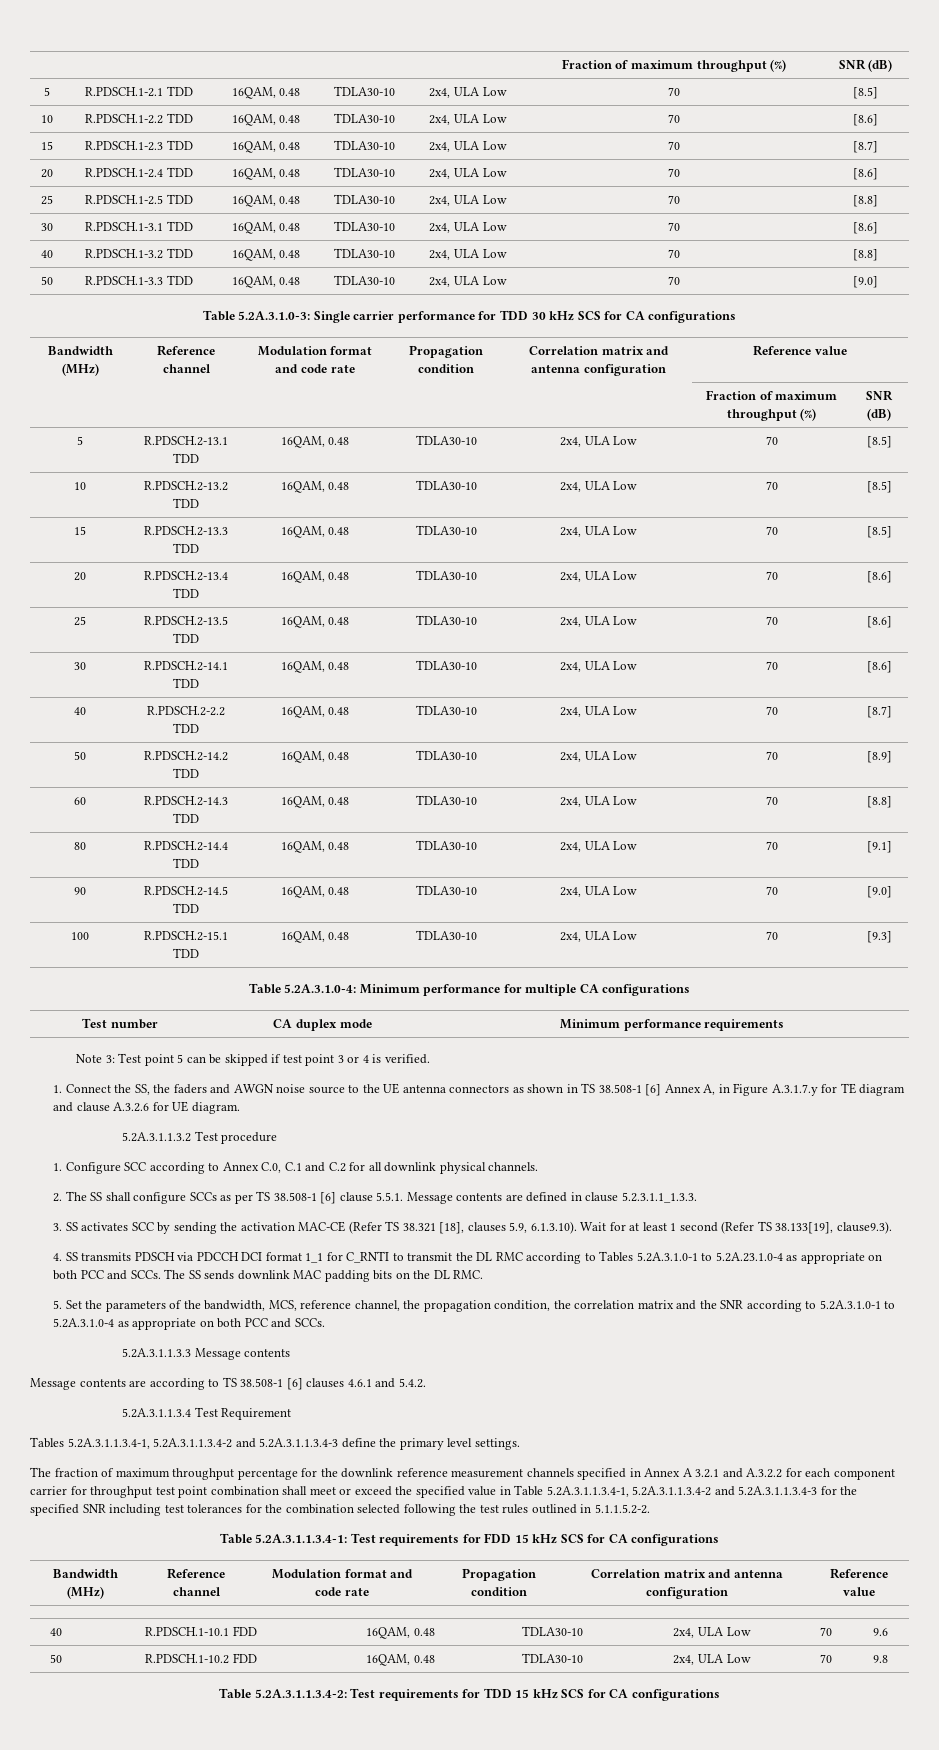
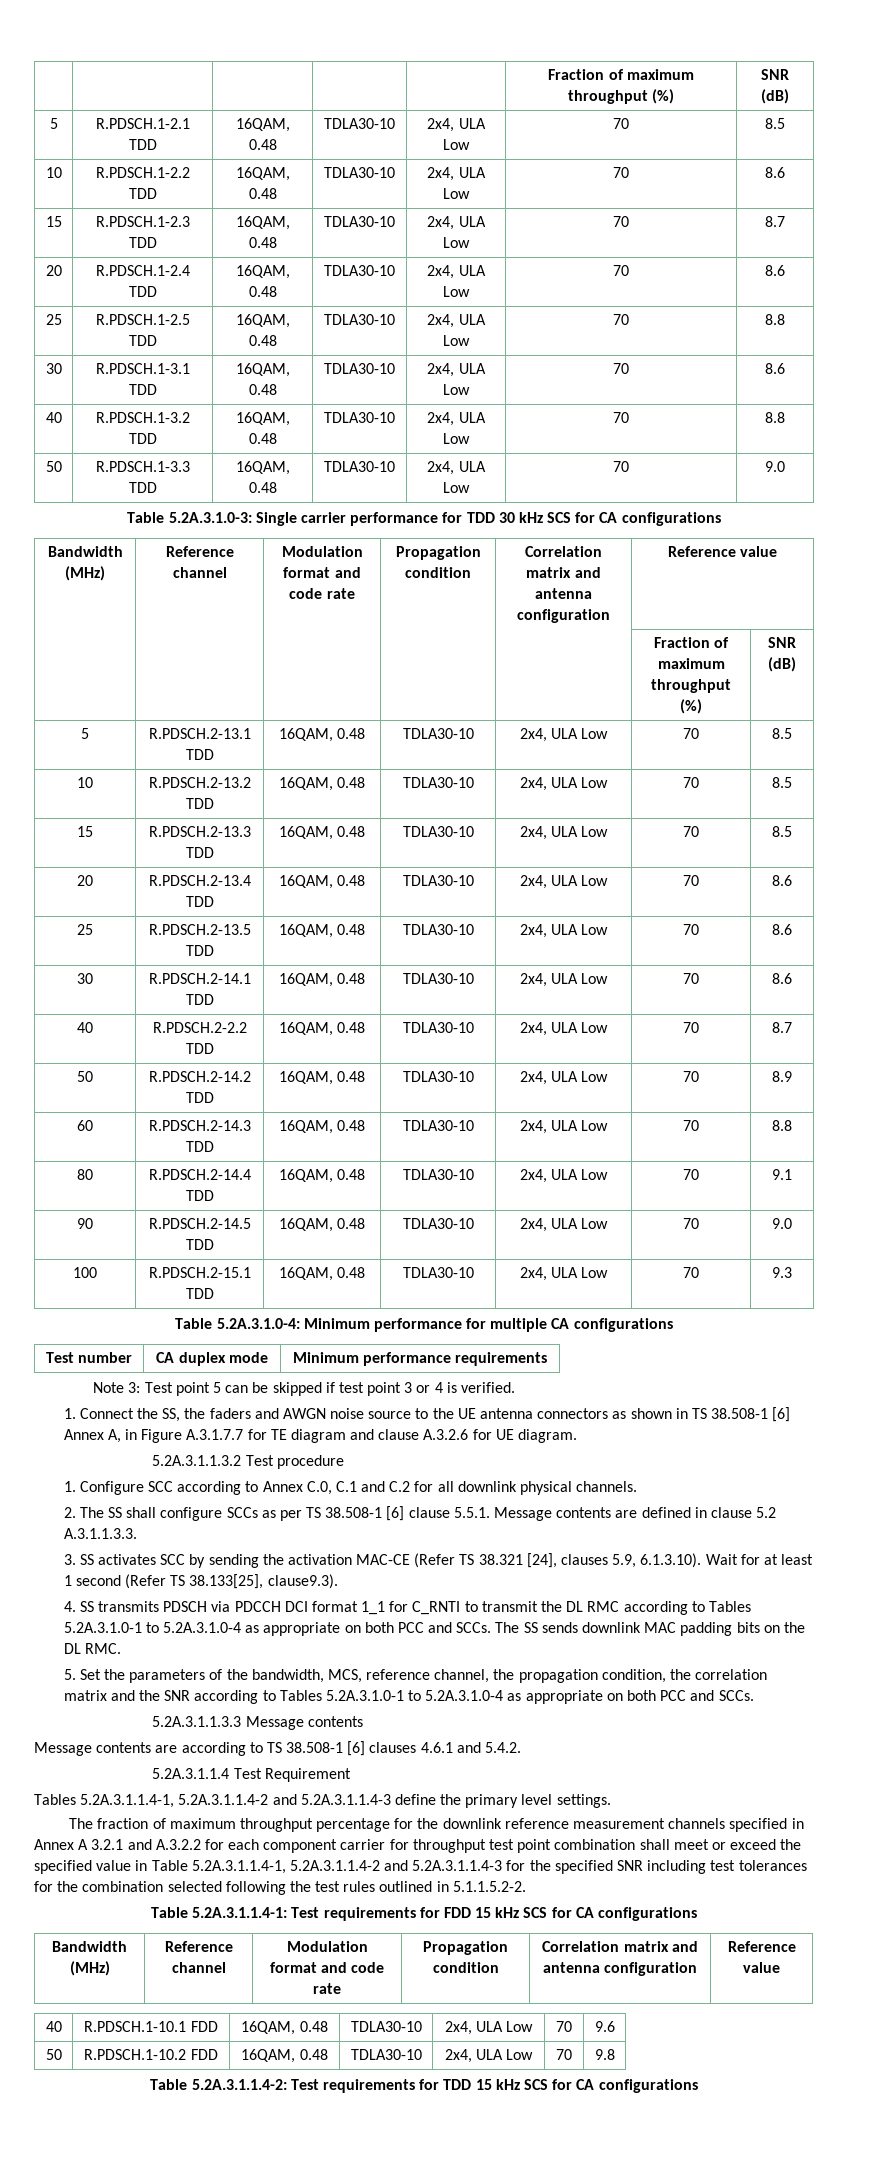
- 5 | R.PDSCH.1-2.1 TDD | 16QAM, 0.48 | TDLA30-10 | 2x4, ULA Low | 70 | [8.5]
+ 5 | R.PDSCH.1-2.1 TDD | 16QAM, 0.48 | TDLA30-10 | 2x4, ULA Low | 70 | 8.5
- 10 | R.PDSCH.1-2.2 TDD | 16QAM, 0.48 | TDLA30-10 | 2x4, ULA Low | 70 | [8.6]
+ 10 | R.PDSCH.1-2.2 TDD | 16QAM, 0.48 | TDLA30-10 | 2x4, ULA Low | 70 | 8.6
- 15 | R.PDSCH.1-2.3 TDD | 16QAM, 0.48 | TDLA30-10 | 2x4, ULA Low | 70 | [8.7]
+ 15 | R.PDSCH.1-2.3 TDD | 16QAM, 0.48 | TDLA30-10 | 2x4, ULA Low | 70 | 8.7
- 20 | R.PDSCH.1-2.4 TDD | 16QAM, 0.48 | TDLA30-10 | 2x4, ULA Low | 70 | [8.6]
+ 20 | R.PDSCH.1-2.4 TDD | 16QAM, 0.48 | TDLA30-10 | 2x4, ULA Low | 70 | 8.6
- 25 | R.PDSCH.1-2.5 TDD | 16QAM, 0.48 | TDLA30-10 | 2x4, ULA Low | 70 | [8.8]
+ 25 | R.PDSCH.1-2.5 TDD | 16QAM, 0.48 | TDLA30-10 | 2x4, ULA Low | 70 | 8.8
- 30 | R.PDSCH.1-3.1 TDD | 16QAM, 0.48 | TDLA30-10 | 2x4, ULA Low | 70 | [8.6]
+ 30 | R.PDSCH.1-3.1 TDD | 16QAM, 0.48 | TDLA30-10 | 2x4, ULA Low | 70 | 8.6
- 40 | R.PDSCH.1-3.2 TDD | 16QAM, 0.48 | TDLA30-10 | 2x4, ULA Low | 70 | [8.8]
+ 40 | R.PDSCH.1-3.2 TDD | 16QAM, 0.48 | TDLA30-10 | 2x4, ULA Low | 70 | 8.8
- 50 | R.PDSCH.1-3.3 TDD | 16QAM, 0.48 | TDLA30-10 | 2x4, ULA Low | 70 | [9.0]
+ 50 | R.PDSCH.1-3.3 TDD | 16QAM, 0.48 | TDLA30-10 | 2x4, ULA Low | 70 | 9.0
- 5 | R.PDSCH.2-13.1 TDD | 16QAM, 0.48 | TDLA30-10 | 2x4, ULA Low | 70 | [8.5]
+ 5 | R.PDSCH.2-13.1 TDD | 16QAM, 0.48 | TDLA30-10 | 2x4, ULA Low | 70 | 8.5
- 10 | R.PDSCH.2-13.2 TDD | 16QAM, 0.48 | TDLA30-10 | 2x4, ULA Low | 70 | [8.5]
+ 10 | R.PDSCH.2-13.2 TDD | 16QAM, 0.48 | TDLA30-10 | 2x4, ULA Low | 70 | 8.5
- 15 | R.PDSCH.2-13.3 TDD | 16QAM, 0.48 | TDLA30-10 | 2x4, ULA Low | 70 | [8.5]
+ 15 | R.PDSCH.2-13.3 TDD | 16QAM, 0.48 | TDLA30-10 | 2x4, ULA Low | 70 | 8.5
- 20 | R.PDSCH.2-13.4 TDD | 16QAM, 0.48 | TDLA30-10 | 2x4, ULA Low | 70 | [8.6]
+ 20 | R.PDSCH.2-13.4 TDD | 16QAM, 0.48 | TDLA30-10 | 2x4, ULA Low | 70 | 8.6
- 25 | R.PDSCH.2-13.5 TDD | 16QAM, 0.48 | TDLA30-10 | 2x4, ULA Low | 70 | [8.6]
+ 25 | R.PDSCH.2-13.5 TDD | 16QAM, 0.48 | TDLA30-10 | 2x4, ULA Low | 70 | 8.6
- 30 | R.PDSCH.2-14.1 TDD | 16QAM, 0.48 | TDLA30-10 | 2x4, ULA Low | 70 | [8.6]
+ 30 | R.PDSCH.2-14.1 TDD | 16QAM, 0.48 | TDLA30-10 | 2x4, ULA Low | 70 | 8.6
- 40 | R.PDSCH.2-2.2 TDD | 16QAM, 0.48 | TDLA30-10 | 2x4, ULA Low | 70 | [8.7]
+ 40 | R.PDSCH.2-2.2 TDD | 16QAM, 0.48 | TDLA30-10 | 2x4, ULA Low | 70 | 8.7
- 50 | R.PDSCH.2-14.2 TDD | 16QAM, 0.48 | TDLA30-10 | 2x4, ULA Low | 70 | [8.9]
+ 50 | R.PDSCH.2-14.2 TDD | 16QAM, 0.48 | TDLA30-10 | 2x4, ULA Low | 70 | 8.9
- 60 | R.PDSCH.2-14.3 TDD | 16QAM, 0.48 | TDLA30-10 | 2x4, ULA Low | 70 | [8.8]
+ 60 | R.PDSCH.2-14.3 TDD | 16QAM, 0.48 | TDLA30-10 | 2x4, ULA Low | 70 | 8.8
- 80 | R.PDSCH.2-14.4 TDD | 16QAM, 0.48 | TDLA30-10 | 2x4, ULA Low | 70 | [9.1]
+ 80 | R.PDSCH.2-14.4 TDD | 16QAM, 0.48 | TDLA30-10 | 2x4, ULA Low | 70 | 9.1
- 90 | R.PDSCH.2-14.5 TDD | 16QAM, 0.48 | TDLA30-10 | 2x4, ULA Low | 70 | [9.0]
+ 90 | R.PDSCH.2-14.5 TDD | 16QAM, 0.48 | TDLA30-10 | 2x4, ULA Low | 70 | 9.0
- 100 | R.PDSCH.2-15.1 TDD | 16QAM, 0.48 | TDLA30-10 | 2x4, ULA Low | 70 | [9.3]
+ 100 | R.PDSCH.2-15.1 TDD | 16QAM, 0.48 | TDLA30-10 | 2x4, ULA Low | 70 | 9.3
- 1. Connect the SS, the faders and AWGN noise source to the UE antenna connectors as shown in TS 38.508-1 [6] Annex A, in Figure A.3.1.7.y for TE diagram and clause A.3.2.6 for UE diagram.
+ 1. Connect the SS, the faders and AWGN noise source to the UE antenna connectors as shown in TS 38.508-1 [6] Annex A, in Figure A.3.1.7.7 for TE diagram and clause A.3.2.6 for UE diagram.
- 2. The SS shall configure SCCs as per TS 38.508-1 [6] clause 5.5.1. Message contents are defined in clause 5.2.3.1.1_1.3.3.
+ 2. The SS shall configure SCCs as per TS 38.508-1 [6] clause 5.5.1. Message contents are defined in clause 5.2 A.3.1.1.3.3.
- 3. SS activates SCC by sending the activation MAC-CE (Refer TS 38.321 [18], clauses 5.9, 6.1.3.10). Wait for at least 1 second (Refer TS 38.133[19], clause9.3).
+ 3. SS activates SCC by sending the activation MAC-CE (Refer TS 38.321 [24], clauses 5.9, 6.1.3.10). Wait for at least 1 second (Refer TS 38.133[25], clause9.3).
- 4. SS transmits PDSCH via PDCCH DCI format 1_1 for C_RNTI to transmit the DL RMC according to Tables 5.2A.3.1.0-1 to 5.2A.23.1.0-4 as appropriate on both PCC and SCCs.
+ 4. SS transmits PDSCH via PDCCH DCI format 1_1 for C_RNTI to transmit the DL RMC according to Tables 5.2A.3.1.0-1 to 5.2A.3.1.0-4 as appropriate on both PCC and SCCs.
- 5. Set the parameters of the bandwidth, MCS, reference channel, the propagation condition, the correlation matrix and the SNR according to 5.2A.3.1.0-1 to 5.2A.3.1.0-4 as appropriate on both PCC and SCCs.
+ 5. Set the parameters of the bandwidth, MCS, reference channel, the propagation condition, the correlation matrix and the SNR according to Tables 5.2A.3.1.0-1 to 5.2A.3.1.0-4 as appropriate on both PCC and SCCs.
- 5.2A.3.1.1.3.4 Test Requirement
+ 5.2A.3.1.1.4 Test Requirement
- Tables 5.2A.3.1.1.3.4-1, 5.2A.3.1.1.3.4-2 and 5.2A.3.1.1.3.4-3 define the primary level settings.
+ Tables 5.2A.3.1.1.4-1, 5.2A.3.1.1.4-2 and 5.2A.3.1.1.4-3 define the primary level settings.
- The fraction of maximum throughput percentage for the downlink reference measurement channels specified in Annex A 3.2.1 and A.3.2.2 for each component carrier for throughput test point combination shall meet or exceed the specified value in Table 5.2A.3.1.1.3.4-1, 5.2A.3.1.1.3.4-2 and 5.2A.3.1.1.3.4-3 for the specified SNR including test tolerances for the combination selected following the test rules outlined in 5.1.1.5.2-2.
+ The fraction of maximum throughput percentage for the downlink reference measurement channels specified in Annex A 3.2.1 and A.3.2.2 for each component carrier for throughput test point combination shall meet or exceed the specified value in Table 5.2A.3.1.1.4-1, 5.2A.3.1.1.4-2 and 5.2A.3.1.1.4-3 for the specified SNR including test tolerances for the combination selected following the test rules outlined in 5.1.1.5.2-2.
- Table 5.2A.3.1.1.3.4-1: Test requirements for FDD 15 kHz SCS for CA configurations
+ Table 5.2A.3.1.1.4-1: Test requirements for FDD 15 kHz SCS for CA configurations
- Table 5.2A.3.1.1.3.4-2: Test requirements for TDD 15 kHz SCS for CA configurations
+ Table 5.2A.3.1.1.4-2: Test requirements for TDD 15 kHz SCS for CA configurations

